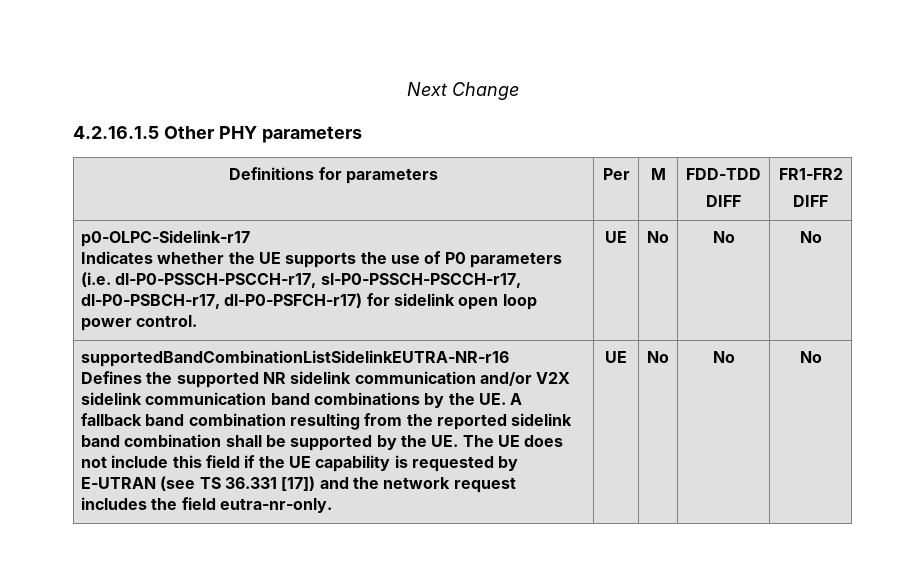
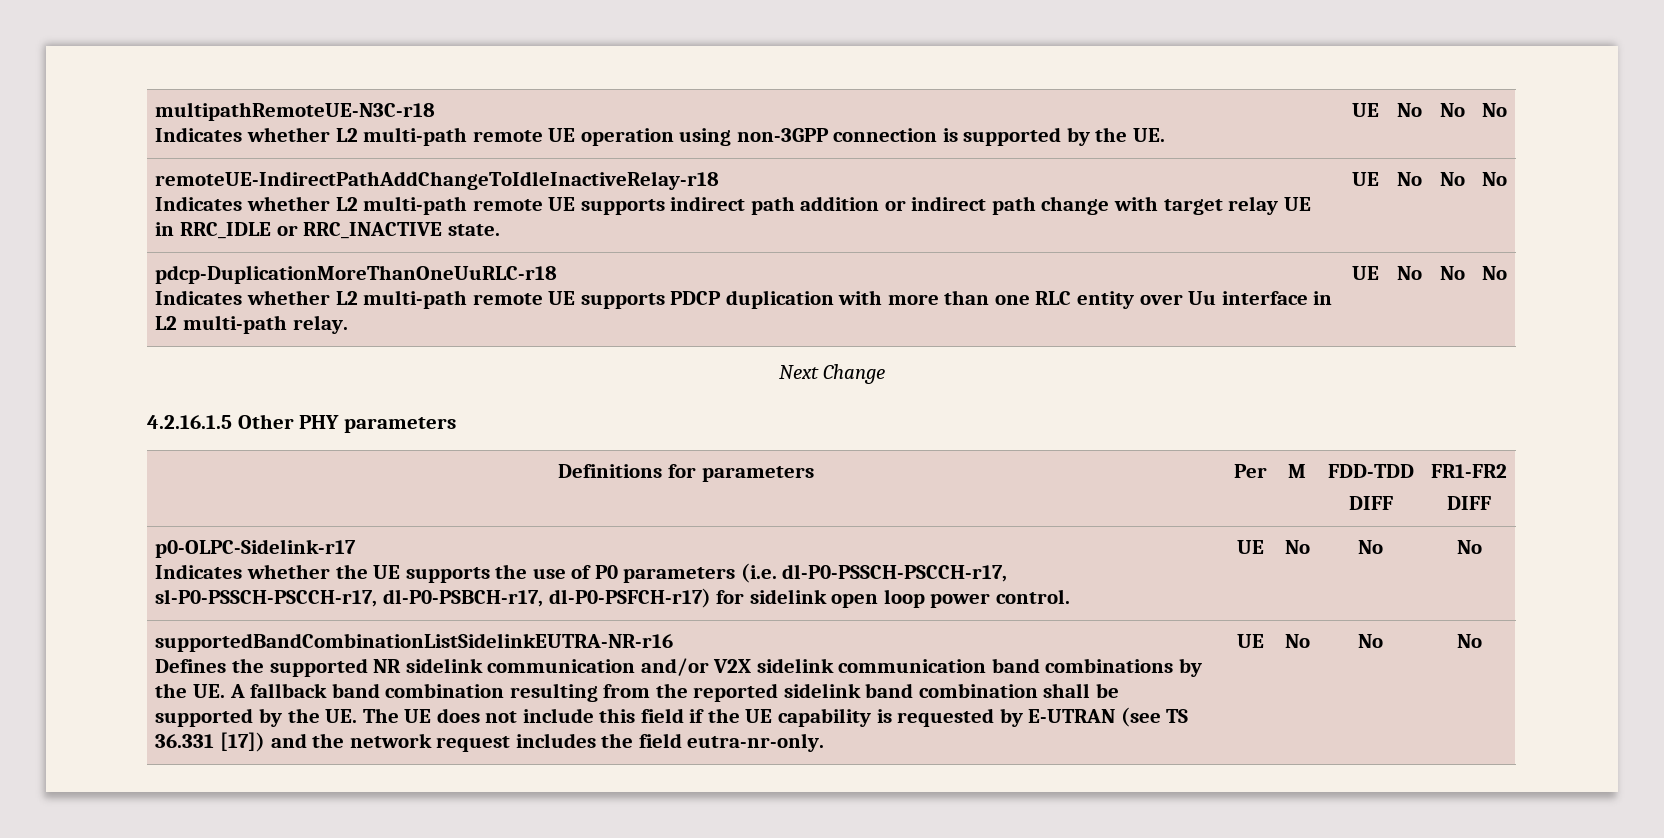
+ multipathRemoteUE-N3C-r18
+ Indicates whether L2 multi-path remote UE operation using non-3GPP connection is supported by the UE. | UE | No | No | No
+ remoteUE-IndirectPathAddChangeToIdleInactiveRelay-r18
+ Indicates whether L2 multi-path remote UE supports indirect path addition or indirect path change with target relay UE in RRC_IDLE or RRC_INACTIVE state. | UE | No | No | No
+ pdcp-DuplicationMoreThanOneUuRLC-r18
+ Indicates whether L2 multi-path remote UE supports PDCP duplication with more than one RLC entity over Uu interface in L2 multi-path relay. | UE | No | No | No

